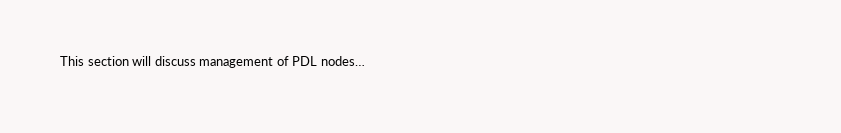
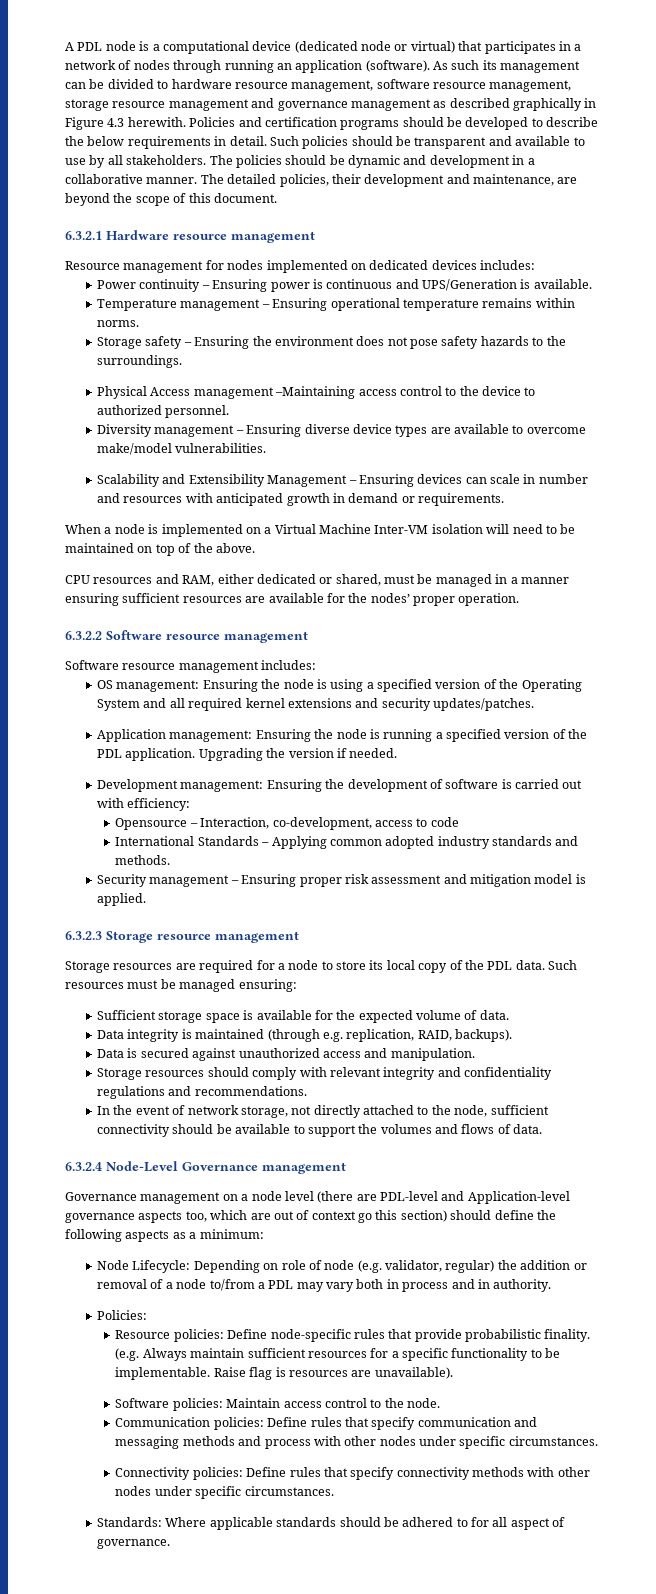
- This section will discuss management of PDL nodes…
+ A PDL node is a computational device (dedicated node or virtual) that participates in a network of nodes through running an application (software). As such its management can be divided to hardware resource management, software resource management, storage resource management and governance management as described graphically in Figure 4.3 herewith. Policies and certification programs should be developed to describe the below requirements in detail. Such policies should be transparent and available to use by all stakeholders. The policies should be dynamic and development in a collaborative manner. The detailed policies, their development and maintenance, are beyond the scope of this document.
+ 6.3.2.1 Hardware resource management
+ Resource management for nodes implemented on dedicated devices includes:
+ Power continuity – Ensuring power is continuous and UPS/Generation is available.
+ Temperature management – Ensuring operational temperature remains within norms.
+ Storage safety – Ensuring the environment does not pose safety hazards to the surroundings.
+ Physical Access management –Maintaining access control to the device to authorized personnel.
+ Diversity management – Ensuring diverse device types are available to overcome make/model vulnerabilities.
+ Scalability and Extensibility Management – Ensuring devices can scale in number and resources with anticipated growth in demand or requirements.
+ When a node is implemented on a Virtual Machine Inter-VM isolation will need to be maintained on top of the above.
+ CPU resources and RAM, either dedicated or shared, must be managed in a manner ensuring sufficient resources are available for the nodes’ proper operation.
+ 6.3.2.2 Software resource management
+ Software resource management includes:
+ OS management: Ensuring the node is using a specified version of the Operating System and all required kernel extensions and security updates/patches.
+ Application management: Ensuring the node is running a specified version of the PDL application. Upgrading the version if needed.
+ Development management: Ensuring the development of software is carried out with efficiency:
+ Opensource – Interaction, co-development, access to code
+ International Standards – Applying common adopted industry standards and methods.
+ Security management – Ensuring proper risk assessment and mitigation model is applied.
+ 6.3.2.3 Storage resource management
+ Storage resources are required for a node to store its local copy of the PDL data. Such resources must be managed ensuring:
+ Sufficient storage space is available for the expected volume of data.
+ Data integrity is maintained (through e.g. replication, RAID, backups).
+ Data is secured against unauthorized access and manipulation.
+ Storage resources should comply with relevant integrity and confidentiality regulations and recommendations.
+ In the event of network storage, not directly attached to the node, sufficient connectivity should be available to support the volumes and flows of data.
+ 6.3.2.4 Node-Level Governance management
+ Governance management on a node level (there are PDL-level and Application-level governance aspects too, which are out of context go this section) should define the following aspects as a minimum:
+ Node Lifecycle: Depending on role of node (e.g. validator, regular) the addition or removal of a node to/from a PDL may vary both in process and in authority.
+ Policies:
+ Resource policies: Define node-specific rules that provide probabilistic finality. (e.g. Always maintain sufficient resources for a specific functionality to be implementable. Raise flag is resources are unavailable).
+ Software policies: Maintain access control to the node.
+ Communication policies: Define rules that specify communication and messaging methods and process with other nodes under specific circumstances.
+ Connectivity policies: Define rules that specify connectivity methods with other nodes under specific circumstances.
+ Standards: Where applicable standards should be adhered to for all aspect of governance.

